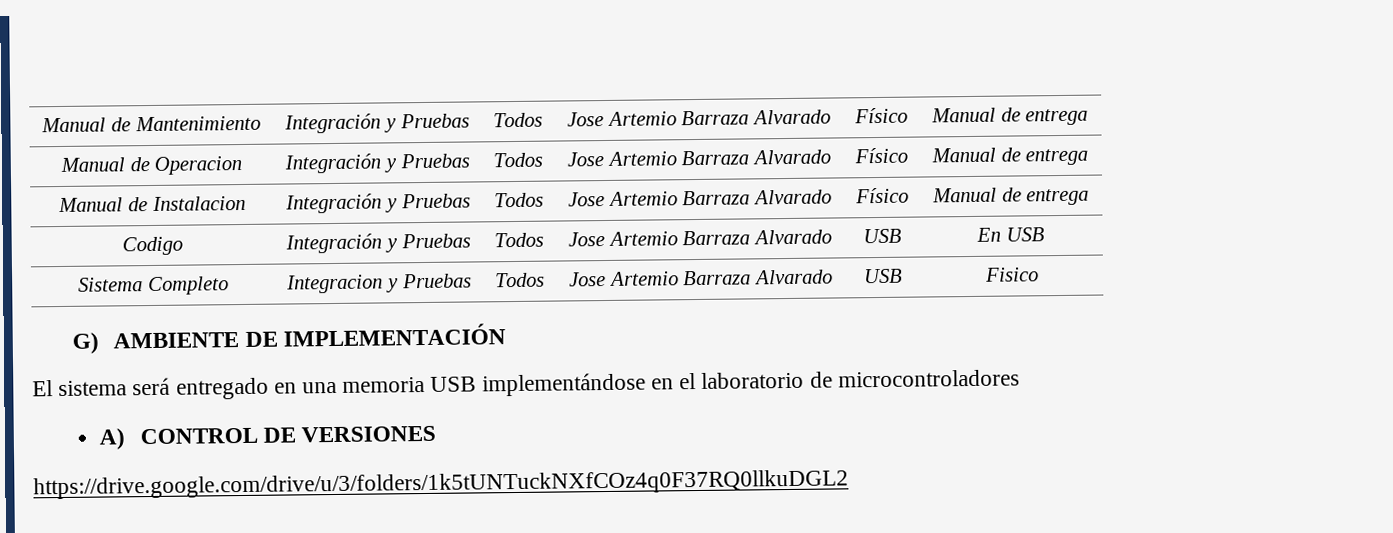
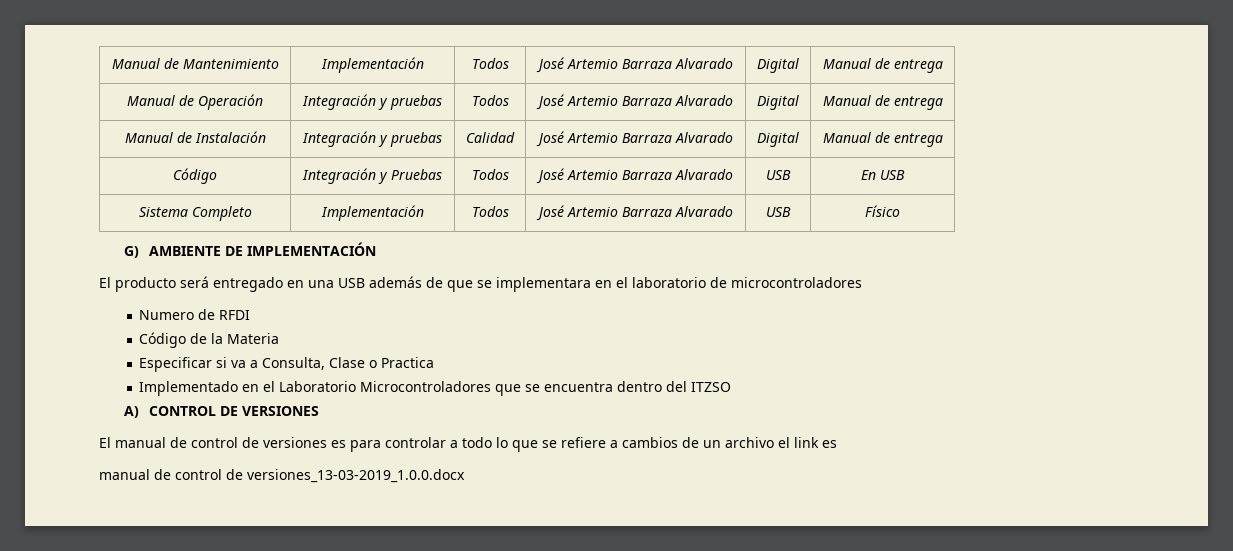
- Manual de Mantenimiento | Integración y Pruebas | Todos | Jose Artemio Barraza Alvarado | Físico | Manual de entrega
- Manual de Operacion | Integración y Pruebas | Todos | Jose Artemio Barraza Alvarado | Físico | Manual de entrega
- Manual de Instalacion | Integración y Pruebas | Todos | Jose Artemio Barraza Alvarado | Físico | Manual de entrega
- Codigo | Integración y Pruebas | Todos | Jose Artemio Barraza Alvarado | USB | En USB
+ Manual de Mantenimiento | Implementación | Todos | José Artemio Barraza Alvarado | Digital | Manual de entrega
+ Manual de Operación | Integración y pruebas | Todos | José Artemio Barraza Alvarado | Digital | Manual de entrega
+ Manual de Instalación | Integración y pruebas | Calidad | José Artemio Barraza Alvarado | Digital | Manual de entrega
+ Código | Integración y Pruebas | Todos | José Artemio Barraza Alvarado | USB | En USB
- Sistema Completo | Integracion y Pruebas | Todos | Jose Artemio Barraza Alvarado | USB | Fisico
+ Sistema Completo | Implementación | Todos | José Artemio Barraza Alvarado | USB | Físico
- El sistema será entregado en una memoria USB implementándose en el laboratorio de microcontroladores
+ El producto será entregado en una USB además de que se implementara en el laboratorio de microcontroladores
+ Numero de RFDI
+ Código de la Materia
+ Especificar si va a Consulta, Clase o Practica
+ Implementado en el Laboratorio Microcontroladores que se encuentra dentro del ITZSO
  A) CONTROL DE VERSIONES
- https://drive.google.com/drive/u/3/folders/1k5tUNTuckNXfCOz4q0F37RQ0llkuDGL2
+ El manual de control de versiones es para controlar a todo lo que se refiere a cambios de un archivo el link es
+ manual de control de versiones_13-03-2019_1.0.0.docx

